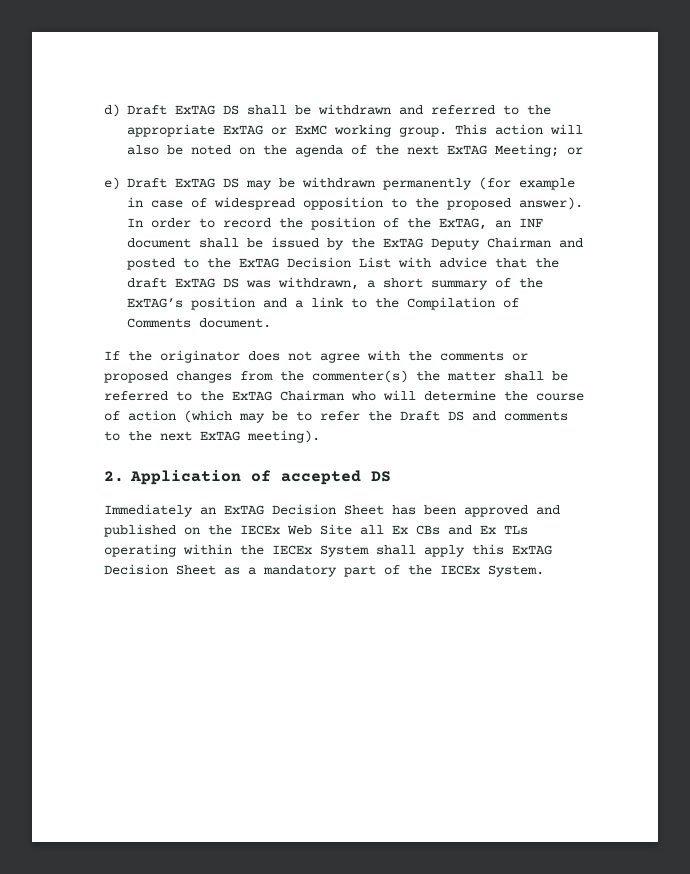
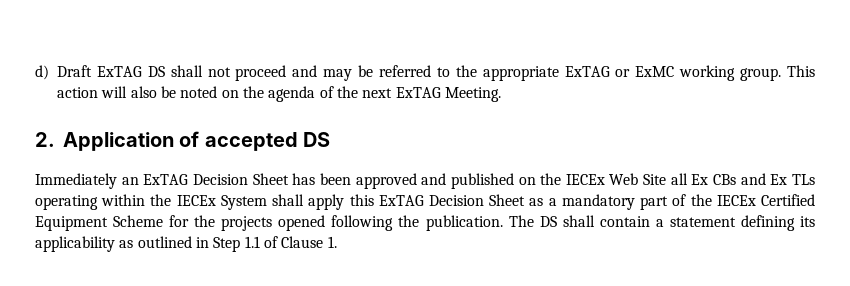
- d) Draft ExTAG DS shall be withdrawn and referred to the appropriate ExTAG or ExMC working group.
+ d) Draft ExTAG DS shall not proceed and may be referred to the appropriate ExTAG or ExMC working group.
- This action will also be noted on the agenda of the next ExTAG Meeting; or
- e) Draft ExTAG DS may be withdrawn permanently (for example in case of widespread opposition to the proposed answer). In order to record the position of the ExTAG, an INF document shall be issued by the ExTAG Deputy Chairman and posted to the ExTAG Decision List with advice that the draft ExTAG DS was withdrawn, a short summary of the ExTAG’s position and a link to the Compilation of Comments document.
- If the originator does not agree with the comments or proposed changes from the commenter(s) the matter shall be referred to the ExTAG Chairman who will determine the course of action (which may be to refer the Draft DS and comments to the next ExTAG meeting).
+ This action will also be noted on the agenda of the next ExTAG Meeting.
- Immediately an ExTAG Decision Sheet has been approved and published on the IECEx Web Site all Ex CBs and Ex TLs operating within the IECEx System shall apply this ExTAG Decision Sheet as a mandatory part of the IECEx System.
+ Immediately an ExTAG Decision Sheet has been approved and published on the IECEx Web Site all Ex CBs and Ex TLs operating within the IECEx System shall apply this ExTAG Decision Sheet as a mandatory part of the IECEx Certified Equipment Scheme for the projects opened following the publication. The DS shall contain a statement defining its applicability as outlined in Step 1.1 of Clause 1.

